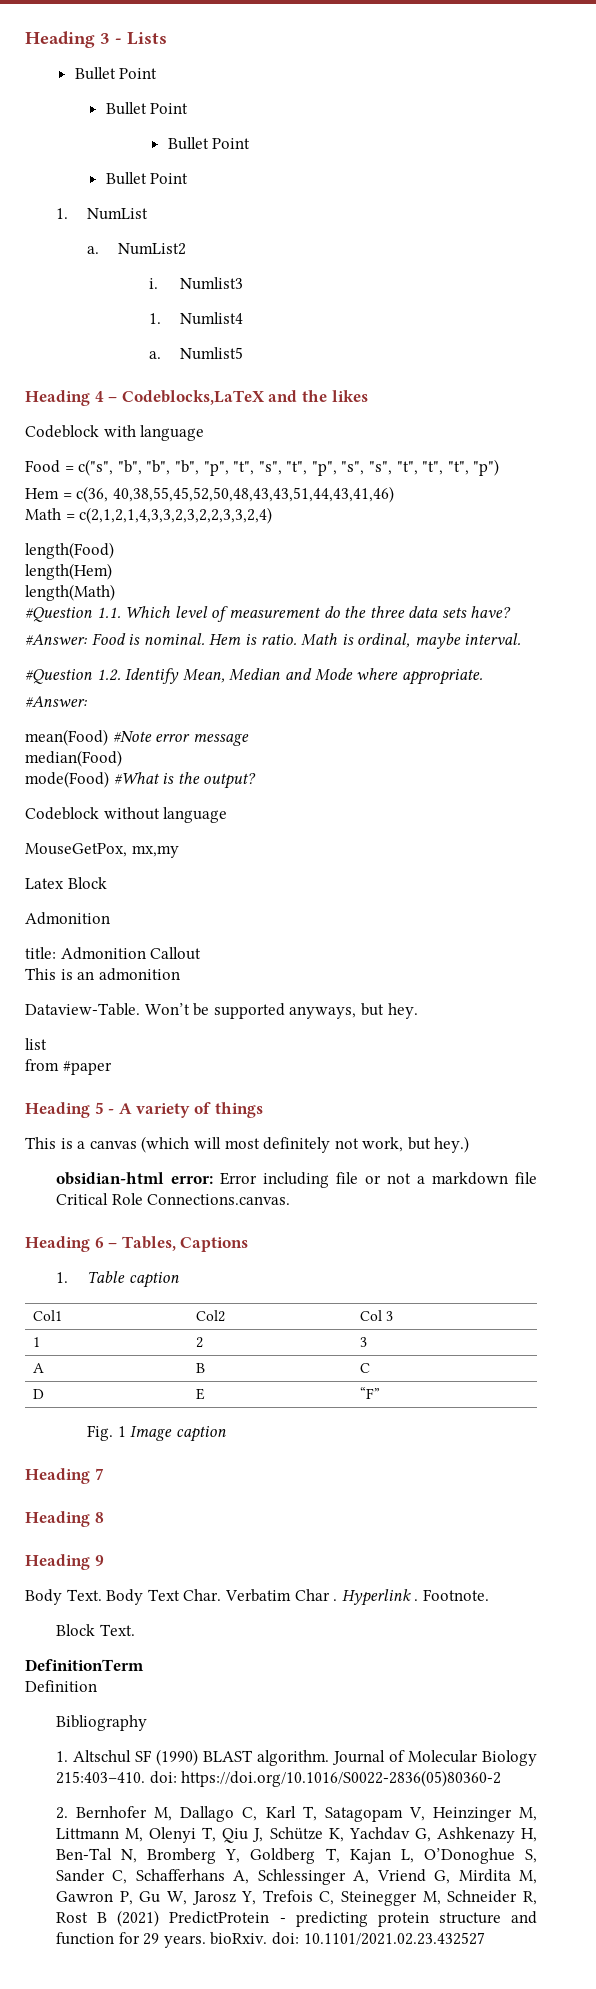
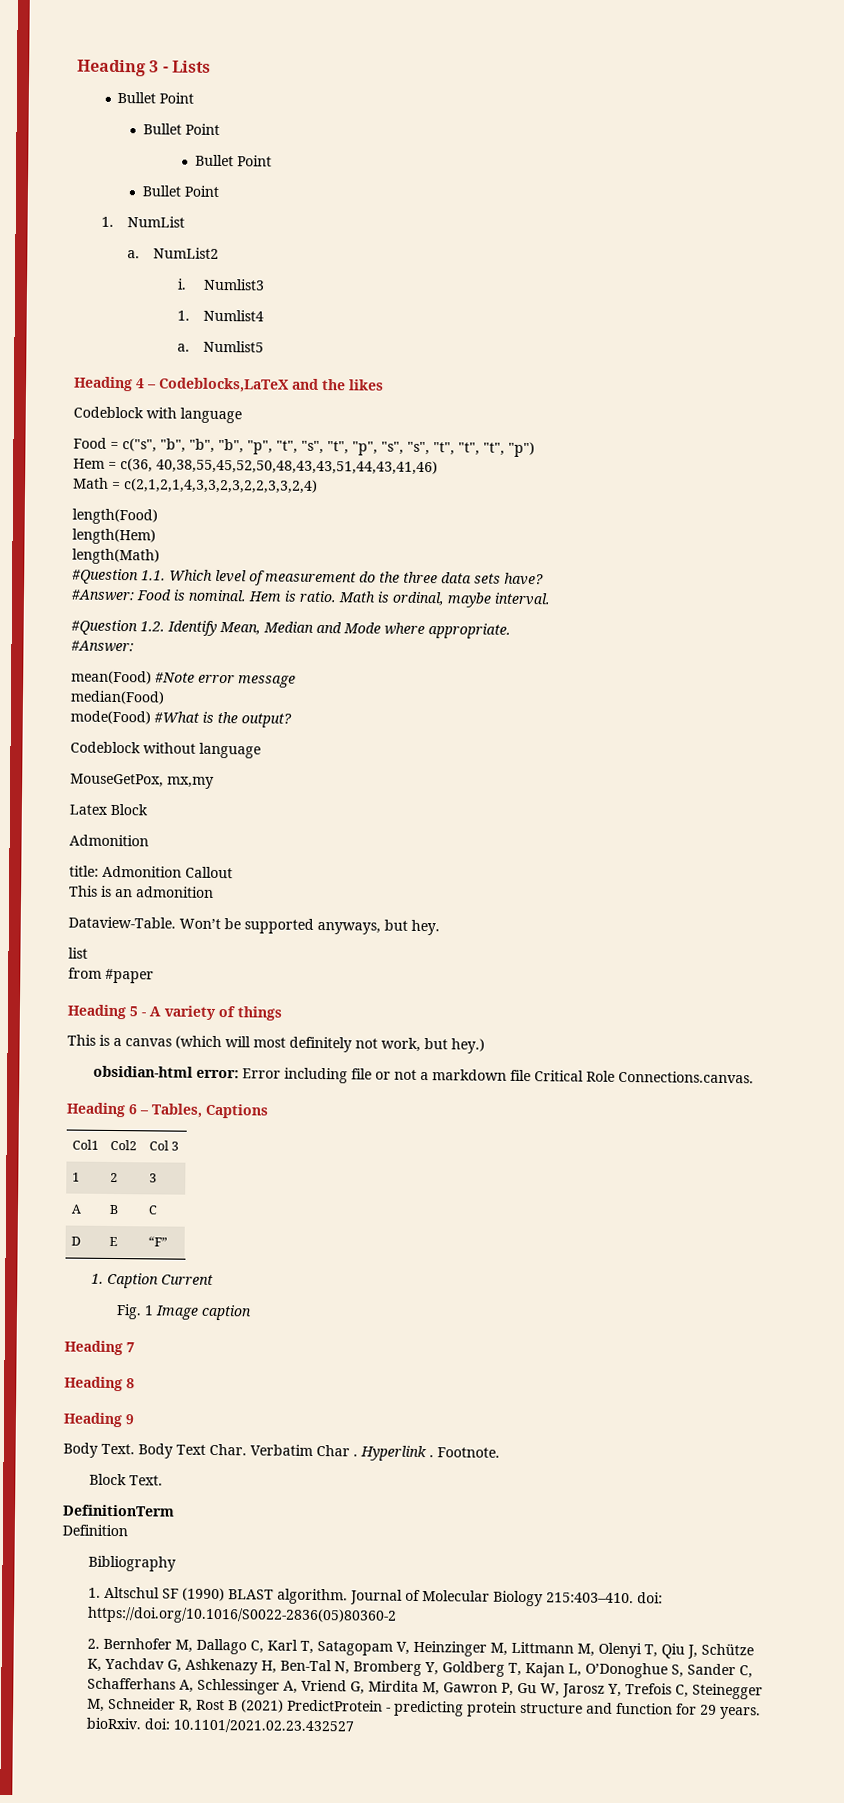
- 1. Table caption
+ 1. Caption Current

